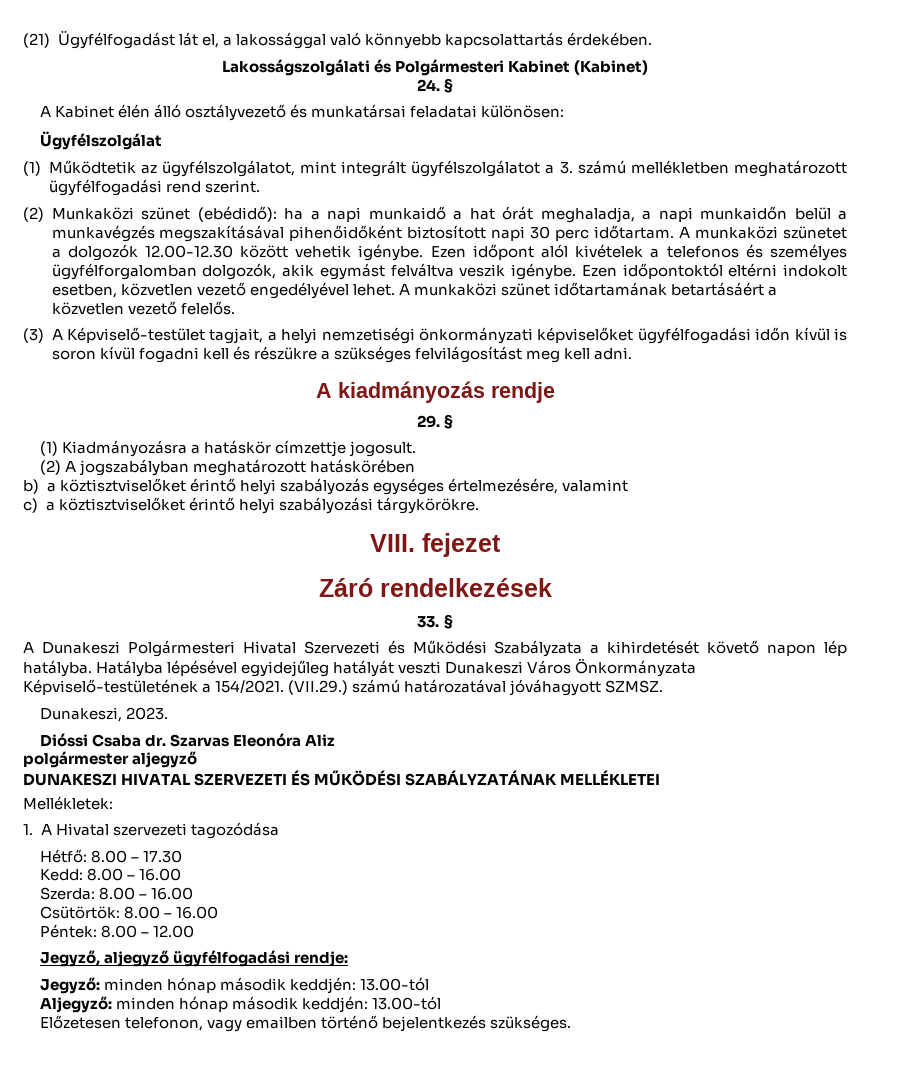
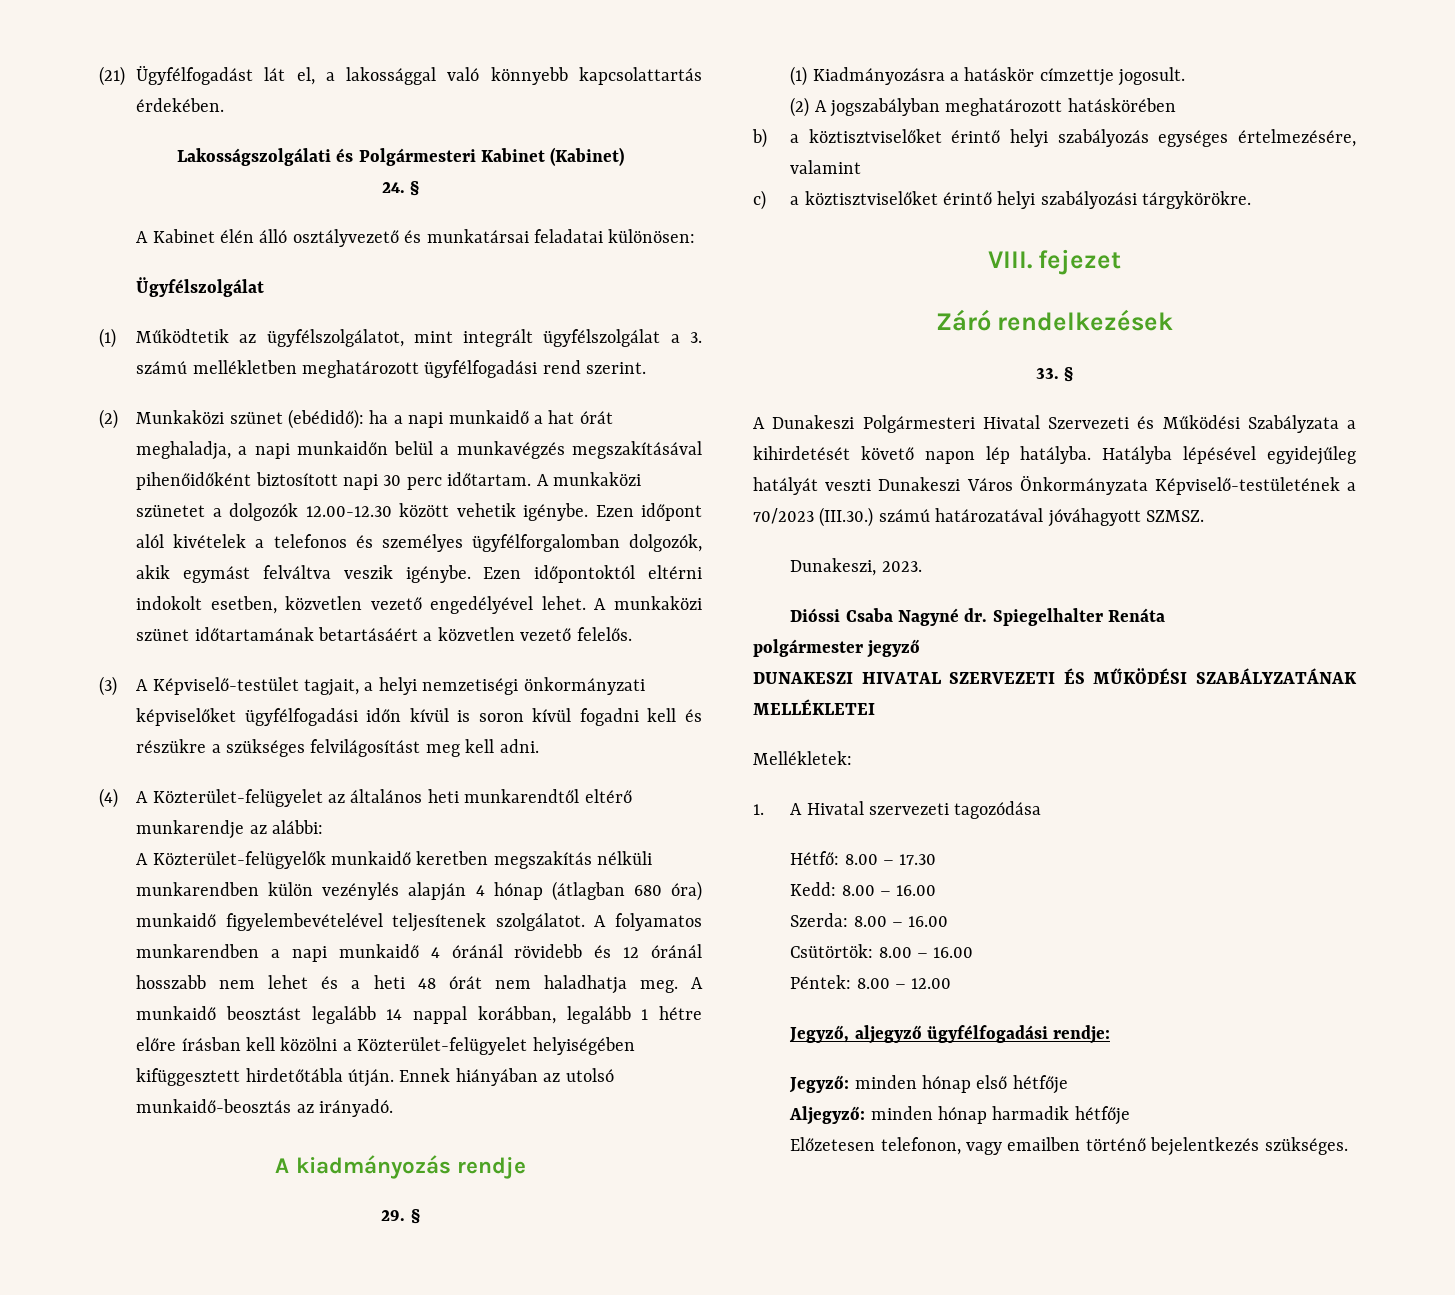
- (1) Működtetik az ügyfélszolgálatot, mint integrált ügyfélszolgálatot a 3. számú mellékletben meghatározott ügyfélfogadási rend szerint.
+ (1) Működtetik az ügyfélszolgálatot, mint integrált ügyfélszolgálat a 3. számú mellékletben meghatározott ügyfélfogadási rend szerint.
+ (4) A Közterület-felügyelet az általános heti munkarendtől eltérő munkarendje az alábbi:
+ A Közterület-felügyelők munkaidő keretben megszakítás nélküli munkarendben külön vezénylés alapján 4 hónap (átlagban 680 óra) munkaidő figyelembevételével teljesítenek szolgálatot. A folyamatos munkarendben a napi munkaidő 4 óránál rövidebb és 12 óránál hosszabb nem lehet és a heti 48 órát nem haladhatja meg. A munkaidő beosztást legalább 14 nappal korábban, legalább 1 hétre előre írásban kell közölni a Közterület-felügyelet helyiségében kifüggesztett hirdetőtábla útján. Ennek hiányában az utolsó munkaidő-beosztás az irányadó.
- Hatályba lépésével egyidejűleg hatályát veszti Dunakeszi Város Önkormányzata Képviselő-testületének a 154/2021. (VII.29.) számú határozatával jóváhagyott SZMSZ.
+ Hatályba lépésével egyidejűleg hatályát veszti Dunakeszi Város Önkormányzata Képviselő-testületének a 70/2023 (III.30.) számú határozatával jóváhagyott SZMSZ.
- Dióssi Csaba dr. Szarvas Eleonóra Aliz
+ Dióssi Csaba Nagyné dr. Spiegelhalter Renáta
- polgármester aljegyző
+ polgármester jegyző
- Jegyző: minden hónap második keddjén: 13.00-tól
+ Jegyző: minden hónap első hétfője
- Aljegyző: minden hónap második keddjén: 13.00-tól
+ Aljegyző: minden hónap harmadik hétfője

